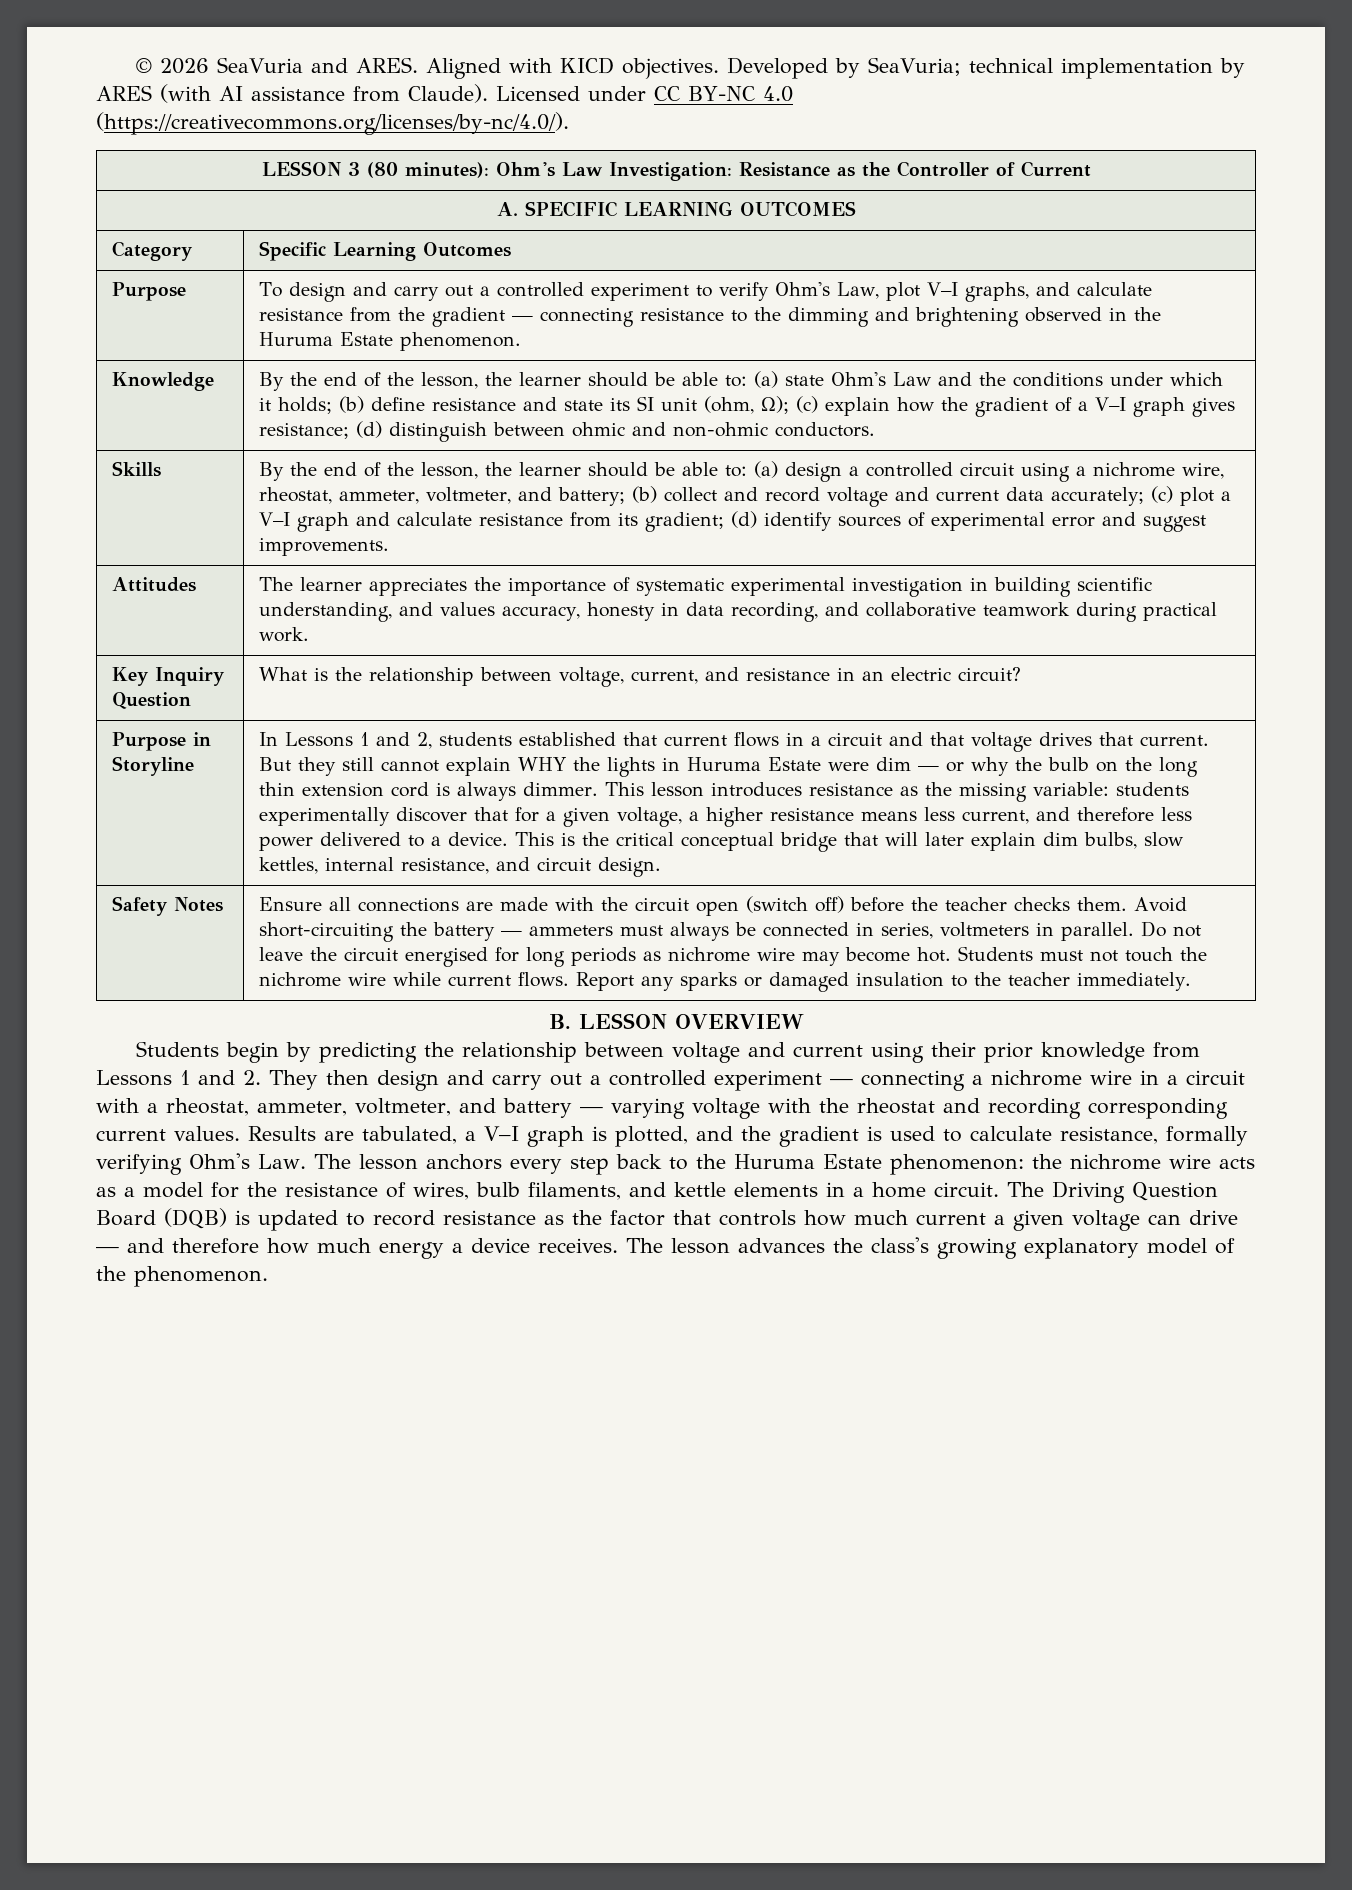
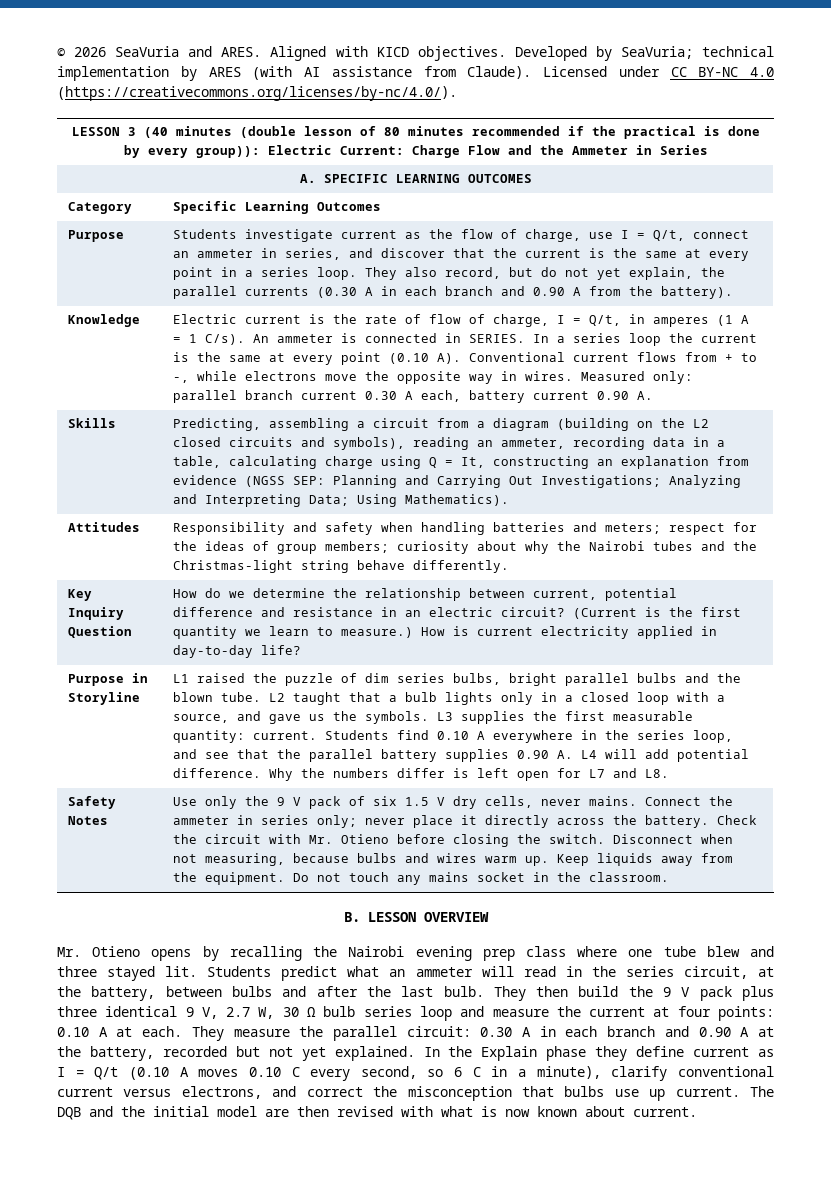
- LESSON 3 (80 minutes): Ohm's Law Investigation: Resistance as the Controller of Current
+ LESSON 3 (40 minutes (double lesson of 80 minutes recommended if the practical is done by every group)): Electric Current: Charge Flow and the Ammeter in Series
- To design and carry out a controlled experiment to verify Ohm's Law, plot V–I graphs, and calculate resistance from the gradient — connecting resistance to the dimming and brightening observed in the Huruma Estate phenomenon.
- Knowledge | By the end of the lesson, the learner should be able to: (a) state Ohm's Law and the conditions under which it holds; (b) define resistance and state its SI unit (ohm, Ω); (c) explain how the gradient of a V–I graph gives resistance; (d) distinguish between ohmic and non-ohmic conductors.
- Skills | By the end of the lesson, the learner should be able to: (a) design a controlled circuit using a nichrome wire, rheostat, ammeter, voltmeter, and battery; (b) collect and record voltage and current data accurately; (c) plot a V–I graph and calculate resistance from its gradient; (d) identify sources of experimental error and suggest improvements.
- Attitudes | The learner appreciates the importance of systematic experimental investigation in building scientific understanding, and values accuracy, honesty in data recording, and collaborative teamwork during practical work.
- Key Inquiry Question | What is the relationship between voltage, current, and resistance in an electric circuit?
- Purpose in Storyline | In Lessons 1 and 2, students established that current flows in a circuit and that voltage drives that current. But they still cannot explain WHY the lights in Huruma Estate were dim — or why the bulb on the long thin extension cord is always dimmer. This lesson introduces resistance as the missing variable: students experimentally discover that for a given voltage, a higher resistance means less current, and therefore less power delivered to a device. This is the critical conceptual bridge that will later explain dim bulbs, slow kettles, internal resistance, and circuit design.
- Safety Notes | Ensure all connections are made with the circuit open (switch off) before the teacher checks them. Avoid short-circuiting the battery — ammeters must always be connected in series, voltmeters in parallel. Do not leave the circuit energised for long periods as nichrome wire may become hot. Students must not touch the nichrome wire while current flows. Report any sparks or damaged insulation to the teacher immediately.
+ Students investigate current as the flow of charge, use I = Q/t, connect an ammeter in series, and discover that the current is the same at every point in a series loop. They also record, but do not yet explain, the parallel currents (0.30 A in each branch and 0.90 A from the battery).
+ Knowledge | Electric current is the rate of flow of charge, I = Q/t, in amperes (1 A = 1 C/s). An ammeter is connected in SERIES. In a series loop the current is the same at every point (0.10 A). Conventional current flows from + to -, while electrons move the opposite way in wires. Measured only: parallel branch current 0.30 A each, battery current 0.90 A.
+ Skills | Predicting, assembling a circuit from a diagram (building on the L2 closed circuits and symbols), reading an ammeter, recording data in a table, calculating charge using Q = It, constructing an explanation from evidence (NGSS SEP: Planning and Carrying Out Investigations; Analyzing and Interpreting Data; Using Mathematics).
+ Attitudes | Responsibility and safety when handling batteries and meters; respect for the ideas of group members; curiosity about why the Nairobi tubes and the Christmas-light string behave differently.
+ Key Inquiry Question | How do we determine the relationship between current, potential difference and resistance in an electric circuit? (Current is the first quantity we learn to measure.) How is current electricity applied in day-to-day life?
+ Purpose in Storyline | L1 raised the puzzle of dim series bulbs, bright parallel bulbs and the blown tube. L2 taught that a bulb lights only in a closed loop with a source, and gave us the symbols. L3 supplies the first measurable quantity: current. Students find 0.10 A everywhere in the series loop, and see that the parallel battery supplies 0.90 A. L4 will add potential difference. Why the numbers differ is left open for L7 and L8.
+ Safety Notes | Use only the 9 V pack of six 1.5 V dry cells, never mains. Connect the ammeter in series only; never place it directly across the battery. Check the circuit with Mr. Otieno before closing the switch. Disconnect when not measuring, because bulbs and wires warm up. Keep liquids away from the equipment. Do not touch any mains socket in the classroom.
  B. LESSON OVERVIEW
- Students begin by predicting the relationship between voltage and current using their prior knowledge from Lessons 1 and 2. They then design and carry out a controlled experiment — connecting a nichrome wire in a circuit with a rheostat, ammeter, voltmeter, and battery — varying voltage with the rheostat and recording corresponding current values. Results are tabulated, a V–I graph is plotted, and the gradient is used to calculate resistance, formally verifying Ohm's Law. The lesson anchors every step back to the Huruma Estate phenomenon: the nichrome wire acts as a model for the resistance of wires, bulb filaments, and kettle elements in a home circuit. The Driving Question Board (DQB) is updated to record resistance as the factor that controls how much current a given voltage can drive — and therefore how much energy a device receives. The lesson advances the class's growing explanatory model of the phenomenon.
+ Mr. Otieno opens by recalling the Nairobi evening prep class where one tube blew and three stayed lit. Students predict what an ammeter will read in the series circuit, at the battery, between bulbs and after the last bulb. They then build the 9 V pack plus three identical 9 V, 2.7 W, 30 Ω bulb series loop and measure the current at four points: 0.10 A at each. They measure the parallel circuit: 0.30 A in each branch and 0.90 A at the battery, recorded but not yet explained. In the Explain phase they define current as I = Q/t (0.10 A moves 0.10 C every second, so 6 C in a minute), clarify conventional current versus electrons, and correct the misconception that bulbs use up current. The DQB and the initial model are then revised with what is now known about current.

